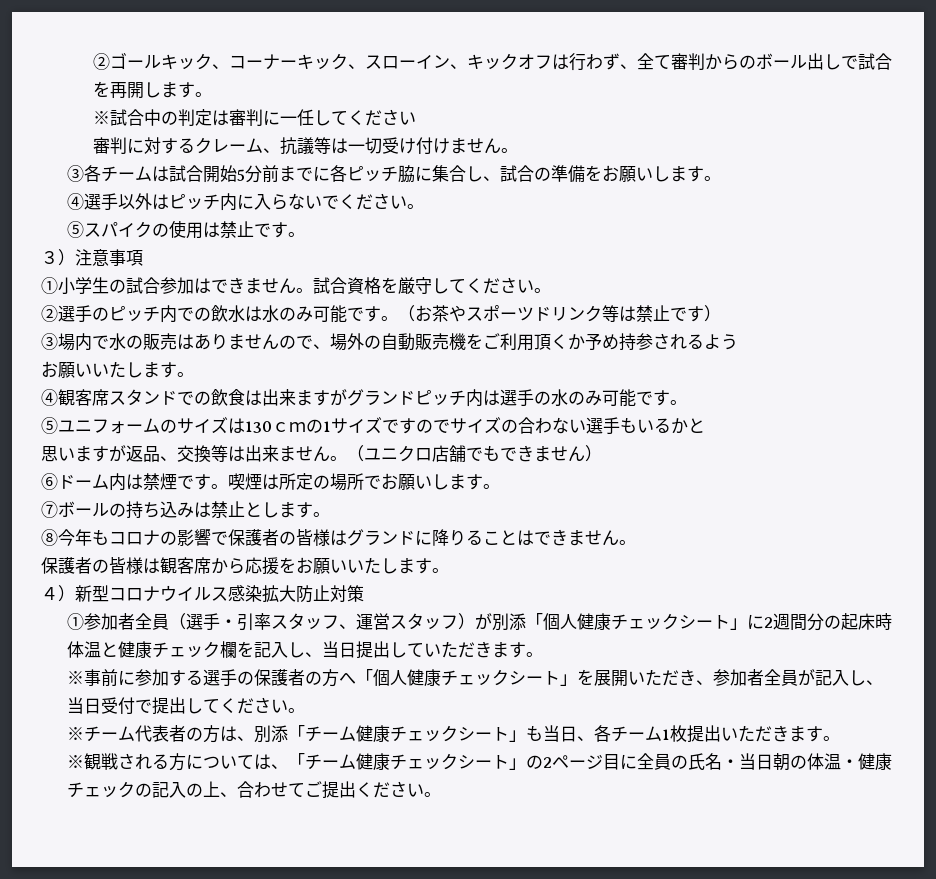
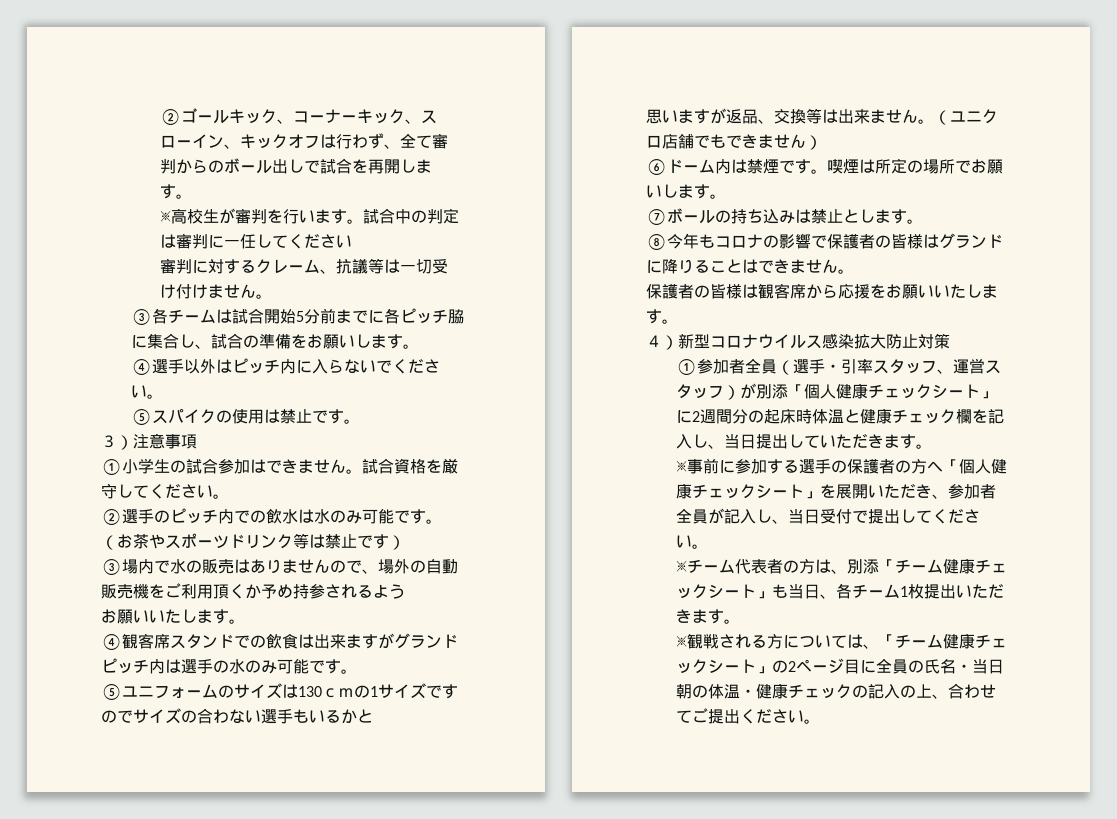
- ※試合中の判定は審判に一任してください
+ ※高校生が審判を行います。試合中の判定は審判に一任してください

